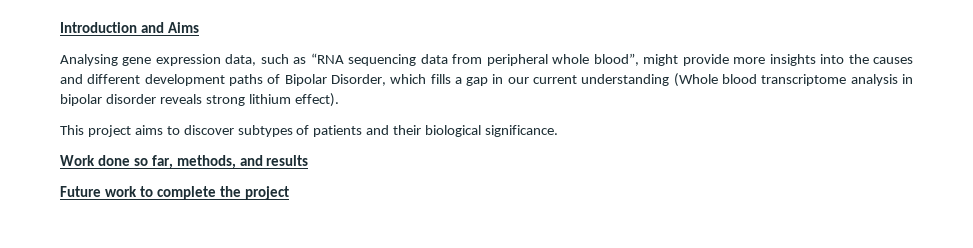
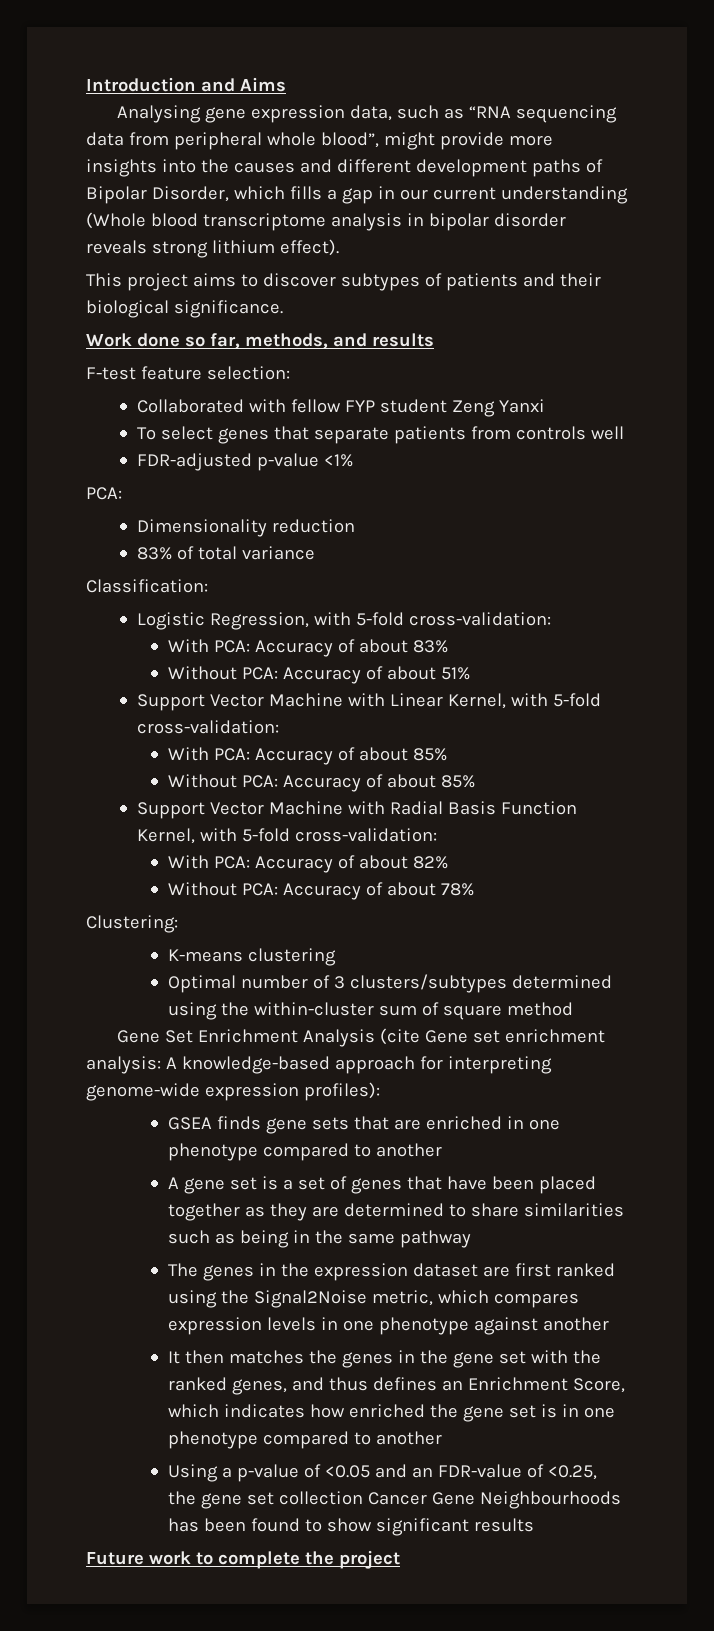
+ F-test feature selection:
+ Collaborated with fellow FYP student Zeng Yanxi
+ To select genes that separate patients from controls well
+ FDR-adjusted p-value <1%
+ PCA:
+ Dimensionality reduction
+ 83% of total variance
+ Classification:
+ Logistic Regression, with 5-fold cross-validation:
+ With PCA: Accuracy of about 83%
+ Without PCA: Accuracy of about 51%
+ Support Vector Machine with Linear Kernel, with 5-fold cross-validation:
+ With PCA: Accuracy of about 85%
+ Without PCA: Accuracy of about 85%
+ Support Vector Machine with Radial Basis Function Kernel, with 5-fold cross-validation:
+ With PCA: Accuracy of about 82%
+ Without PCA: Accuracy of about 78%
+ Clustering:
+ K-means clustering
+ Optimal number of 3 clusters/subtypes determined using the within-cluster sum of square method
+ Gene Set Enrichment Analysis (cite Gene set enrichment analysis: A knowledge-based approach for interpreting genome-wide expression profiles):
+ GSEA finds gene sets that are enriched in one phenotype compared to another
+ A gene set is a set of genes that have been placed together as they are determined to share similarities such as being in the same pathway
+ The genes in the expression dataset are first ranked using the Signal2Noise metric, which compares expression levels in one phenotype against another
+ It then matches the genes in the gene set with the ranked genes, and thus defines an Enrichment Score, which indicates how enriched the gene set is in one phenotype compared to another
+ Using a p-value of <0.05 and an FDR-value of <0.25, the gene set collection Cancer Gene Neighbourhoods has been found to show significant results

